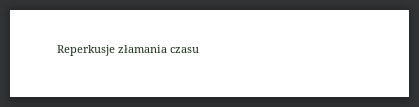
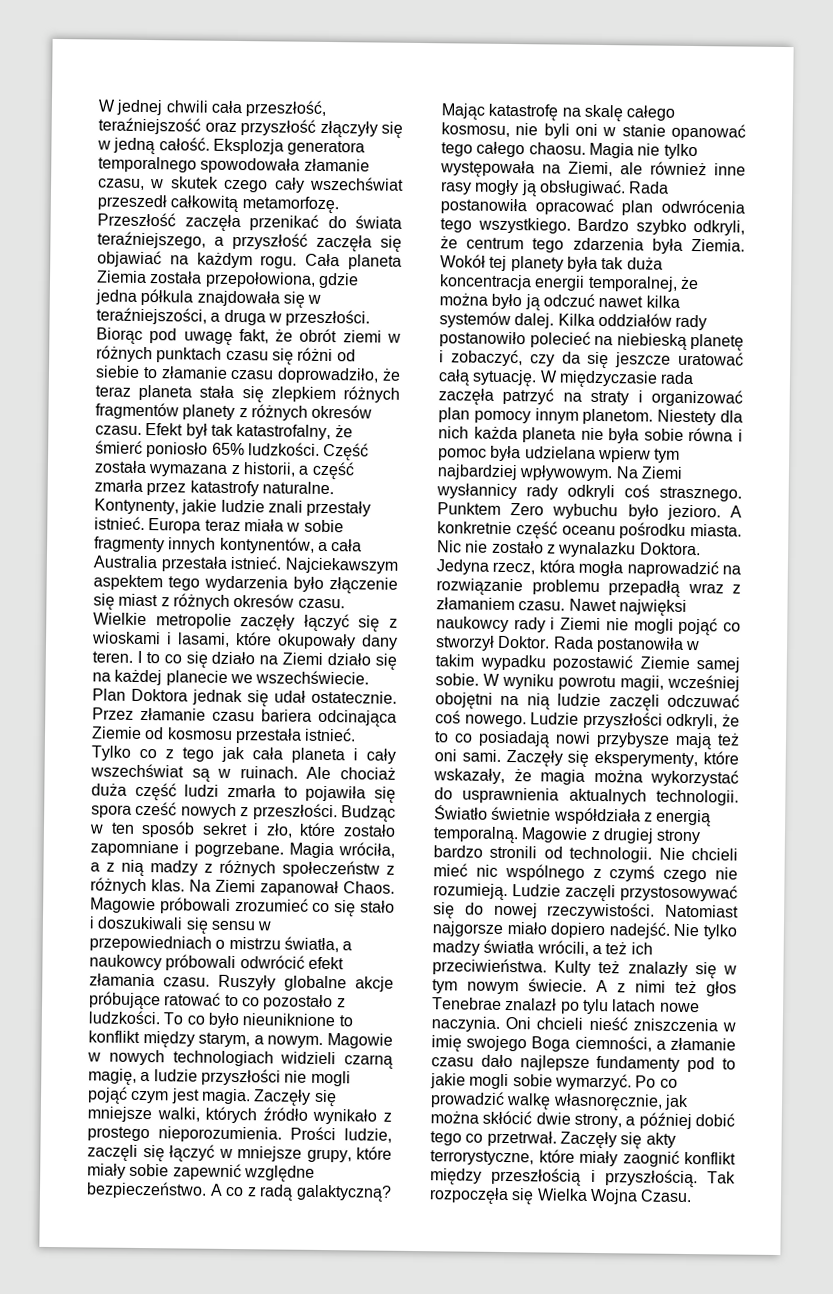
- Reperkusje złamania czasu
+ W jednej chwili cała przeszłość, teraźniejszość oraz przyszłość złączyły się w jedną całość. Eksplozja generatora temporalnego spowodowała złamanie czasu, w skutek czego cały wszechświat przeszedł całkowitą metamorfozę. Przeszłość zaczęła przenikać do świata teraźniejszego, a przyszłość zaczęła się objawiać na każdym rogu. Cała planeta Ziemia została przepołowiona, gdzie jedna półkula znajdowała się w teraźniejszości, a druga w przeszłości. Biorąc pod uwagę fakt, że obrót ziemi w różnych punktach czasu się różni od siebie to złamanie czasu doprowadziło, że teraz planeta stała się zlepkiem różnych fragmentów planety z różnych okresów czasu. Efekt był tak katastrofalny, że śmierć poniosło 65% ludzkości. Część została wymazana z historii, a część zmarła przez katastrofy naturalne. Kontynenty, jakie ludzie znali przestały istnieć. Europa teraz miała w sobie fragmenty innych kontynentów, a cała Australia przestała istnieć. Najciekawszym aspektem tego wydarzenia było złączenie się miast z różnych okresów czasu. Wielkie metropolie zaczęły łączyć się z wioskami i lasami, które okupowały dany teren. I to co się działo na Ziemi działo się na każdej planecie we wszechświecie. Plan Doktora jednak się udał ostatecznie. Przez złamanie czasu bariera odcinająca Ziemie od kosmosu przestała istnieć. Tylko co z tego jak cała planeta i cały wszechświat są w ruinach. Ale chociaż duża część ludzi zmarła to pojawiła się spora cześć nowych z przeszłości. Budząc w ten sposób sekret i zło, które zostało zapomniane i pogrzebane. Magia wróciła, a z nią madzy z różnych społeczeństw z różnych klas. Na Ziemi zapanował Chaos. Magowie próbowali zrozumieć co się stało i doszukiwali się sensu w przepowiedniach o mistrzu światła, a naukowcy próbowali odwrócić efekt złamania czasu. Ruszyły globalne akcje próbujące ratować to co pozostało z ludzkości. To co było nieuniknione to konflikt między starym, a nowym. Magowie w nowych technologiach widzieli czarną magię, a ludzie przyszłości nie mogli pojąć czym jest magia. Zaczęły się mniejsze walki, których źródło wynikało z prostego nieporozumienia. Prości ludzie, zaczęli się łączyć w mniejsze grupy, które miały sobie zapewnić względne bezpieczeństwo. A co z radą galaktyczną? Mając katastrofę na skalę całego kosmosu, nie byli oni w stanie opanować tego całego chaosu. Magia nie tylko występowała na Ziemi, ale również inne rasy mogły ją obsługiwać. Rada postanowiła opracować plan odwrócenia tego wszystkiego. Bardzo szybko odkryli, że centrum tego zdarzenia była Ziemia. Wokół tej planety była tak duża koncentracja energii temporalnej, że można było ją odczuć nawet kilka systemów dalej. Kilka oddziałów rady postanowiło polecieć na niebieską planetę i zobaczyć, czy da się jeszcze uratować całą sytuację. W międzyczasie rada zaczęła patrzyć na straty i organizować plan pomocy innym planetom. Niestety dla nich każda planeta nie była sobie równa i pomoc była udzielana wpierw tym najbardziej wpływowym. Na Ziemi wysłannicy rady odkryli coś strasznego. Punktem Zero wybuchu było jezioro. A konkretnie część oceanu pośrodku miasta. Nic nie zostało z wynalazku Doktora. Jedyna rzecz, która mogła naprowadzić na rozwiązanie problemu przepadłą wraz z złamaniem czasu. Nawet najwięksi naukowcy rady i Ziemi nie mogli pojąć co stworzył Doktor. Rada postanowiła w takim wypadku pozostawić Ziemie samej sobie. W wyniku powrotu magii, wcześniej obojętni na nią ludzie zaczęli odczuwać coś nowego. Ludzie przyszłości odkryli, że to co posiadają nowi przybysze mają też oni sami. Zaczęły się eksperymenty, które wskazały, że magia można wykorzystać do usprawnienia aktualnych technologii. Światło świetnie współdziała z energią temporalną. Magowie z drugiej strony bardzo stronili od technologii. Nie chcieli mieć nic wspólnego z czymś czego nie rozumieją. Ludzie zaczęli przystosowywać się do nowej rzeczywistości. Natomiast najgorsze miało dopiero nadejść. Nie tylko madzy światła wrócili, a też ich przeciwieństwa. Kulty też znalazły się w tym nowym świecie. A z nimi też głos Tenebrae znalazł po tylu latach nowe naczynia. Oni chcieli nieść zniszczenia w imię swojego Boga ciemności, a złamanie czasu dało najlepsze fundamenty pod to jakie mogli sobie wymarzyć. Po co prowadzić walkę własnoręcznie, jak można skłócić dwie strony, a później dobić tego co przetrwał. Zaczęły się akty terrorystyczne, które miały zaognić konflikt między przeszłością i przyszłością. Tak rozpoczęła się Wielka Wojna Czasu.

